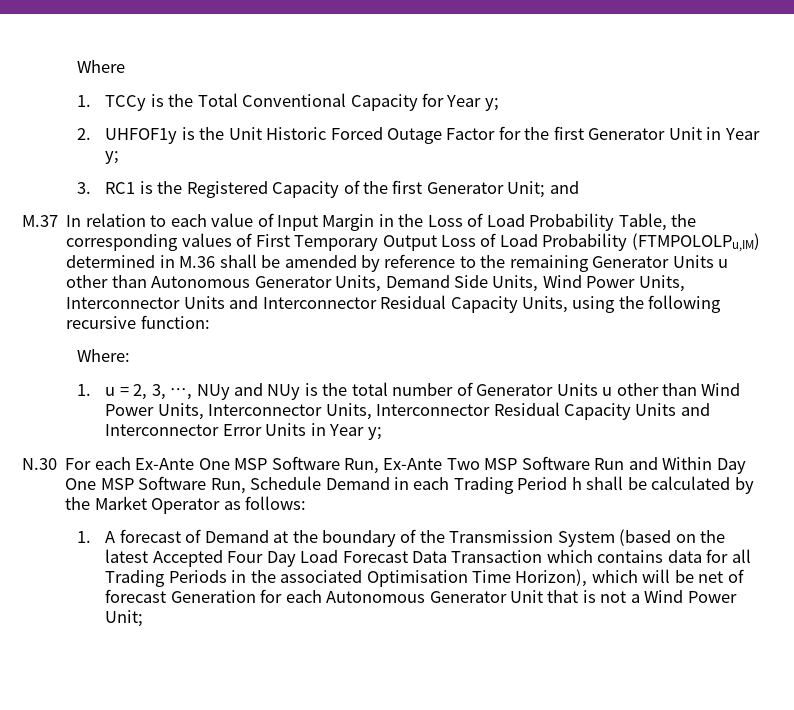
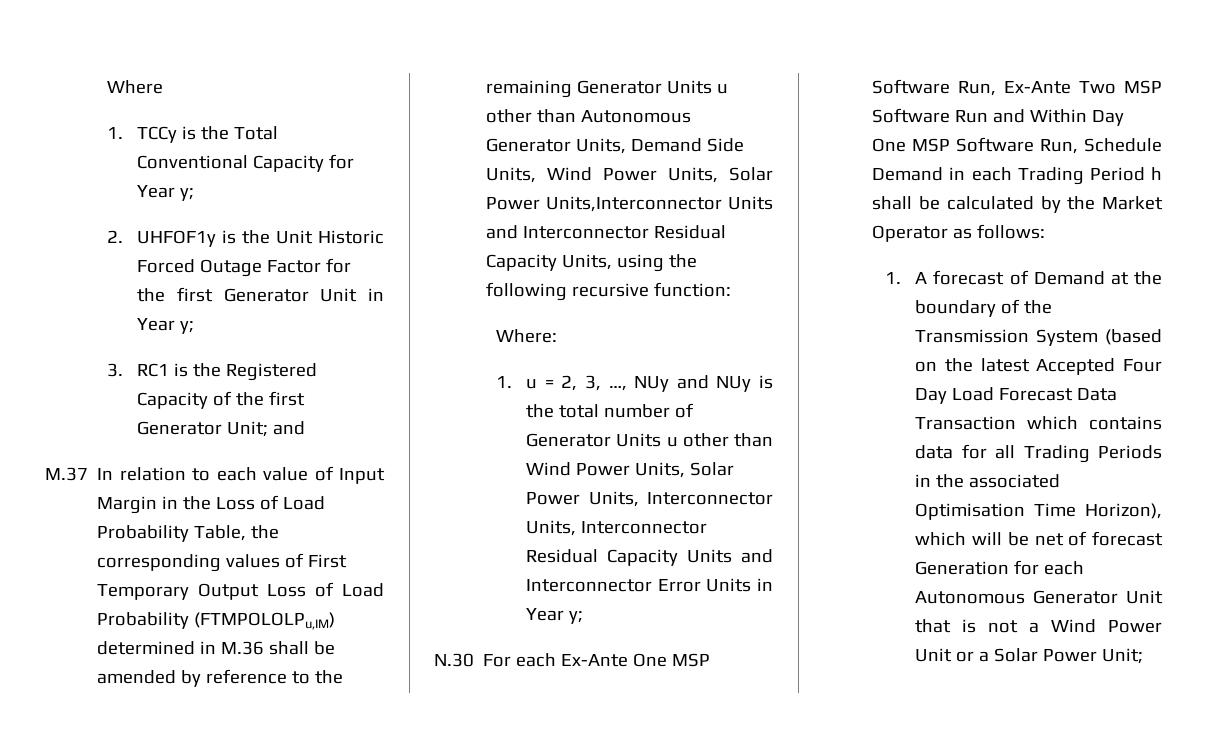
- M.37 In relation to each value of Input Margin in the Loss of Load Probability Table, the corresponding values of First Temporary Output Loss of Load Probability (FTMPOLOLPu,IM) determined in M.36 shall be amended by reference to the remaining Generator Units u other than Autonomous Generator Units, Demand Side Units, Wind Power Units, Interconnector Units and Interconnector Residual Capacity Units, using the following recursive function:
+ M.37 In relation to each value of Input Margin in the Loss of Load Probability Table, the corresponding values of First Temporary Output Loss of Load Probability (FTMPOLOLPu,IM) determined in M.36 shall be amended by reference to the remaining Generator Units u other than Autonomous Generator Units, Demand Side Units, Wind Power Units, Solar Power Units,Interconnector Units and Interconnector Residual Capacity Units, using the following recursive function:
- 1. u = 2, 3, …, NUy and NUy is the total number of Generator Units u other than Wind Power Units, Interconnector Units, Interconnector Residual Capacity Units and Interconnector Error Units in Year y;
+ 1. u = 2, 3, …, NUy and NUy is the total number of Generator Units u other than Wind Power Units, Solar Power Units, Interconnector Units, Interconnector Residual Capacity Units and Interconnector Error Units in Year y;
- 1. A forecast of Demand at the boundary of the Transmission System (based on the latest Accepted Four Day Load Forecast Data Transaction which contains data for all Trading Periods in the associated Optimisation Time Horizon), which will be net of forecast Generation for each Autonomous Generator Unit that is not a Wind Power Unit;
+ 1. A forecast of Demand at the boundary of the Transmission System (based on the latest Accepted Four Day Load Forecast Data Transaction which contains data for all Trading Periods in the associated Optimisation Time Horizon), which will be net of forecast Generation for each Autonomous Generator Unit that is not a Wind Power Unit or a Solar Power Unit;

